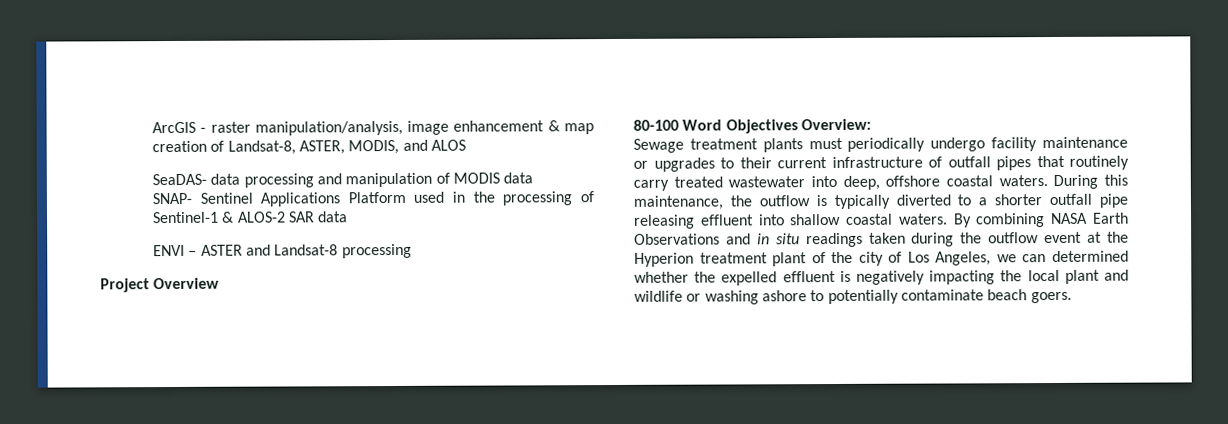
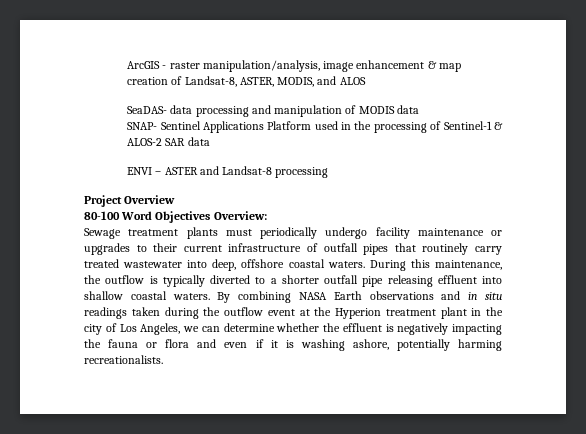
- By combining NASA Earth Observations and in situ readings taken during the outflow event at the Hyperion treatment plant of the city of Los Angeles, we can determined whether the expelled effluent is negatively impacting the local plant and wildlife or washing ashore to potentially contaminate beach goers.
+ By combining NASA Earth observations and in situ readings taken during the outflow event at the Hyperion treatment plant in the city of Los Angeles, we can determine whether the effluent is negatively impacting the fauna or flora and even if it is washing ashore, potentially harming recreationalists.

